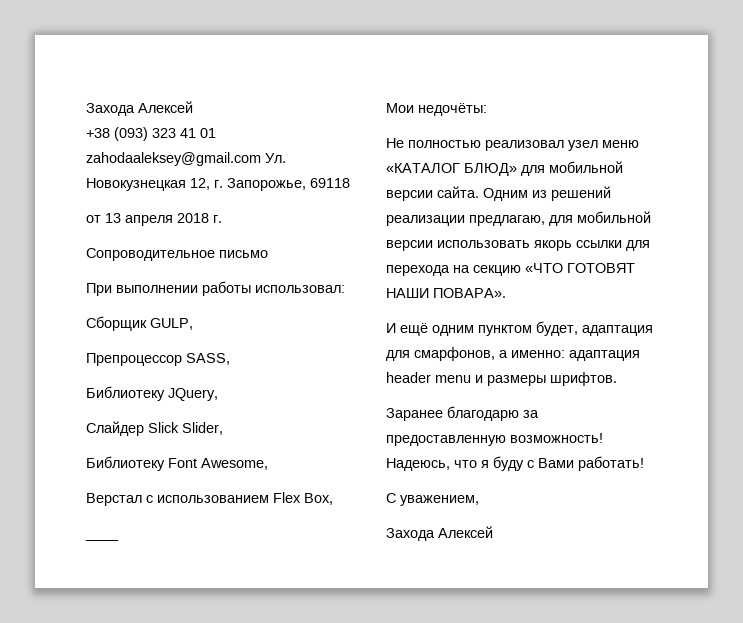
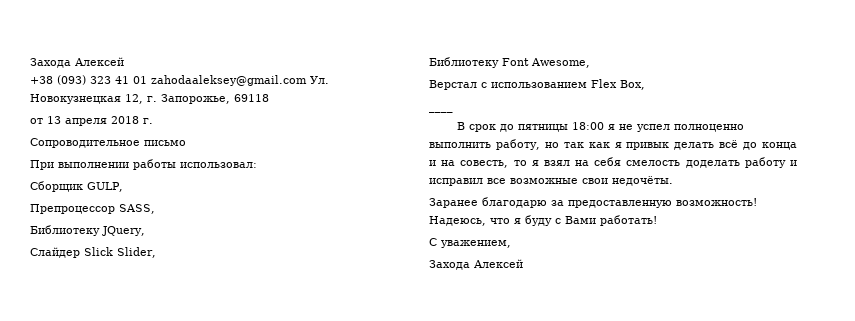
- Мои недочёты:
- Не полностью реализовал узел меню «КАТАЛОГ БЛЮД» для мобильной версии сайта. Одним из решений реализации предлагаю, для мобильной версии использовать якорь ссылки для перехода на секцию «ЧТО ГОТОВЯТ НАШИ ПОВАРА».
- И ещё одним пунктом будет, адаптация для смарфонов, а именно: адаптация header menu и размеры шрифтов.
+ В срок до пятницы 18:00 я не успел полноценно выполнить работу, но так как я привык делать всё до конца и на совесть, то я взял на себя смелость доделать работу и исправил все возможные свои недочёты.

